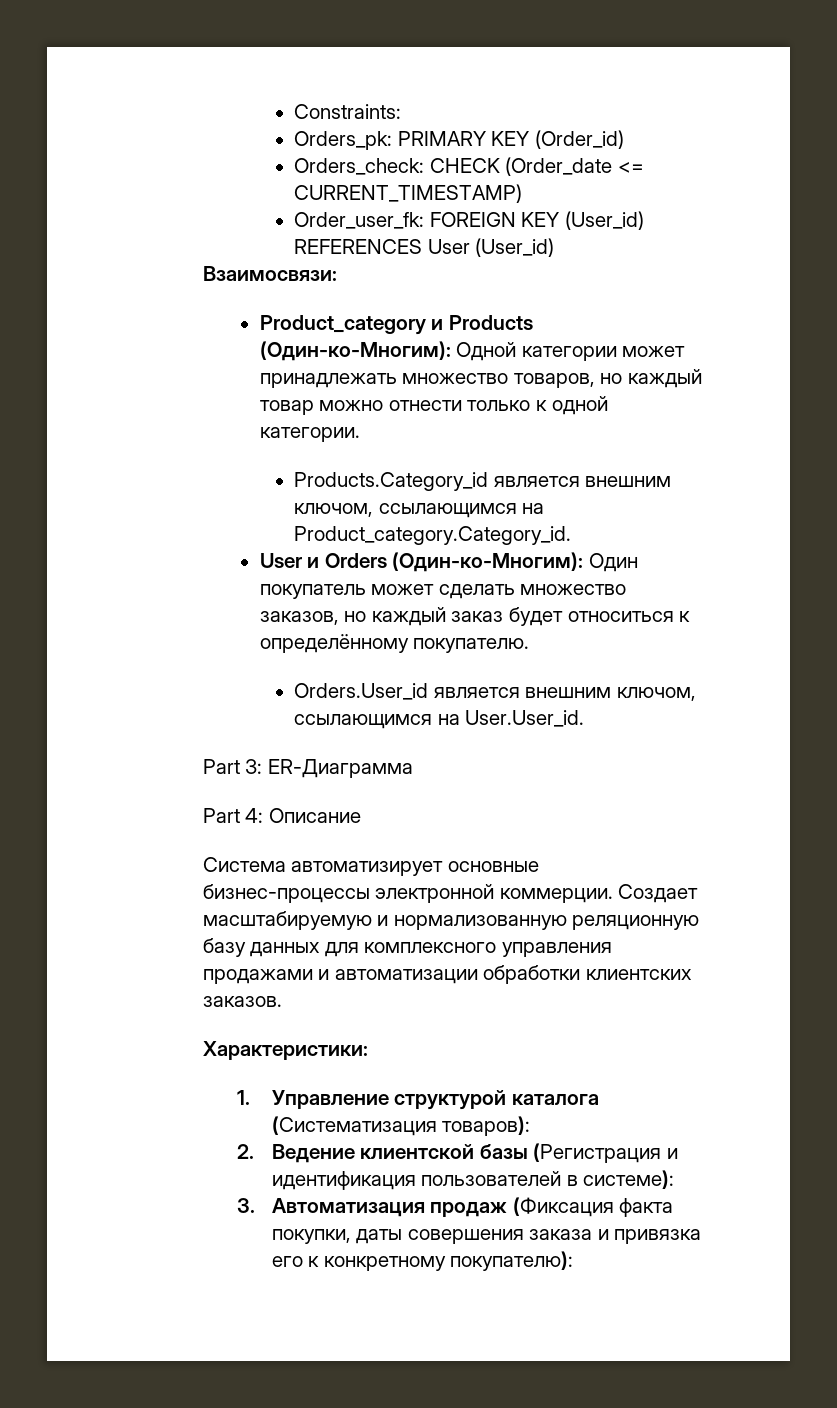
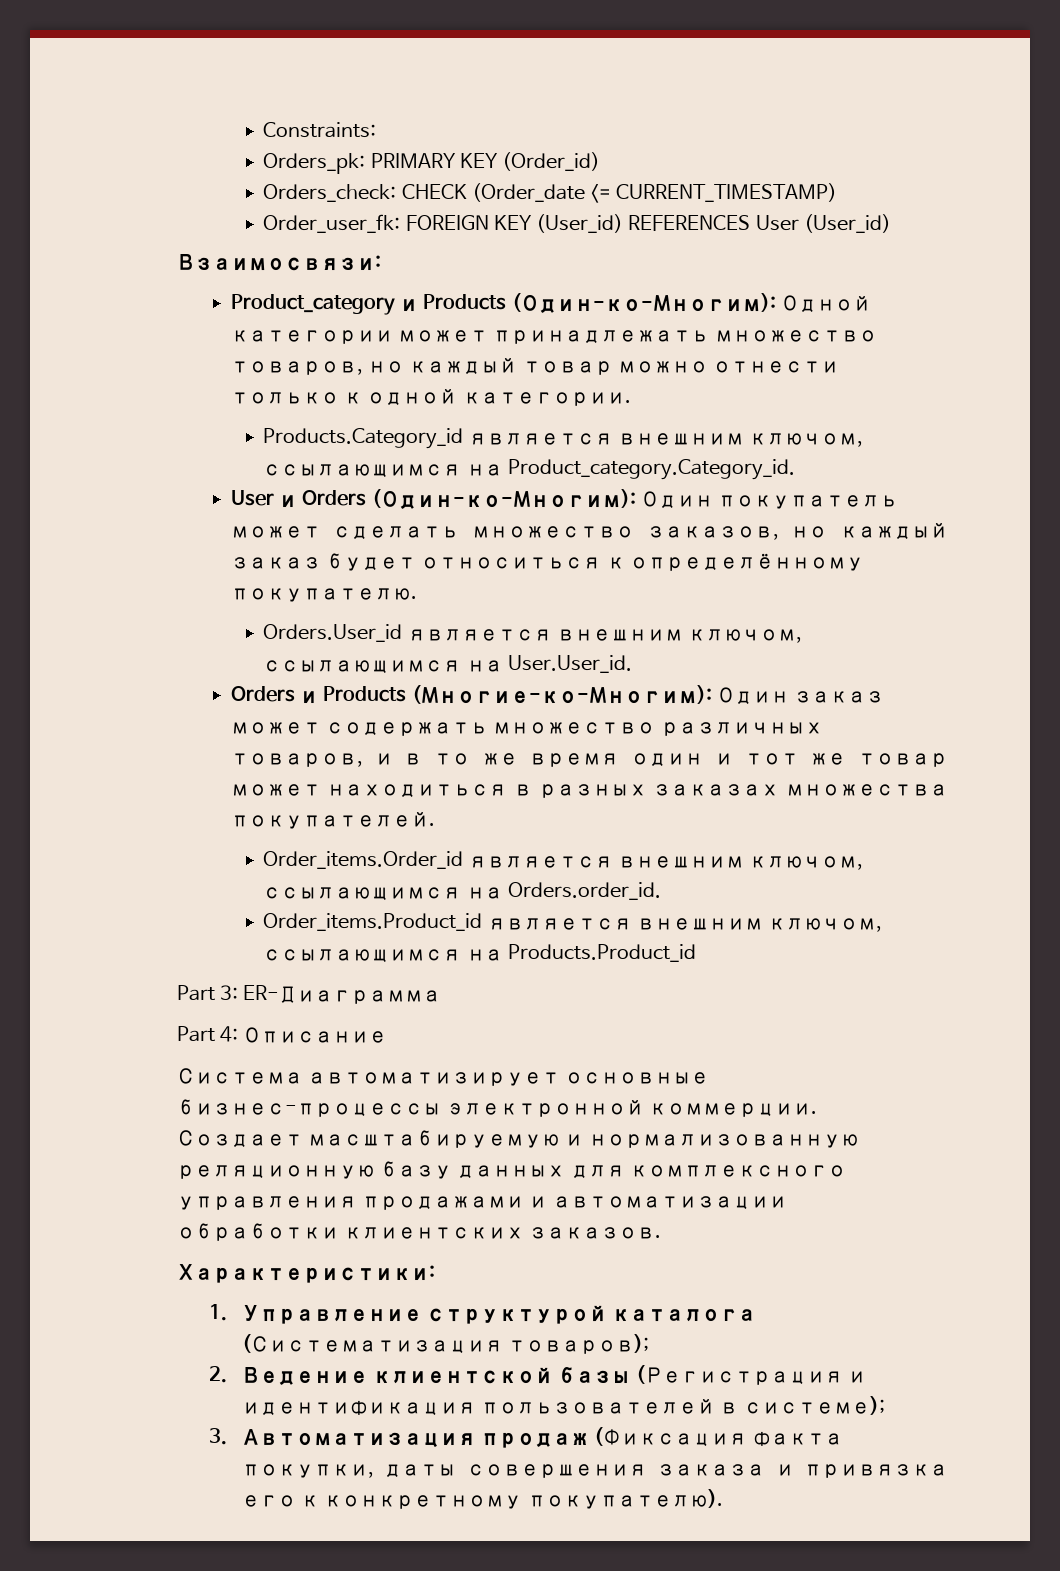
+ Orders и Products (Многие-ко-Многим): Один заказ может содержать множество различных товаров, и в то же время один и тот же товар может находиться в разных заказах множества покупателей.
+ Order_items.Order_id является внешним ключом, ссылающимся на Orders.order_id.
+ Order_items.Product_id является внешним ключом, ссылающимся на Products.Product_id
- 1. Управление структурой каталога (Систематизация товаров):
+ 1. Управление структурой каталога (Систематизация товаров);
- 2. Ведение клиентской базы (Регистрация и идентификация пользователей в системе):
+ 2. Ведение клиентской базы (Регистрация и идентификация пользователей в системе);
- 3. Автоматизация продаж (Фиксация факта покупки, даты совершения заказа и привязка его к конкретному покупателю):
+ 3. Автоматизация продаж (Фиксация факта покупки, даты совершения заказа и привязка его к конкретному покупателю).

